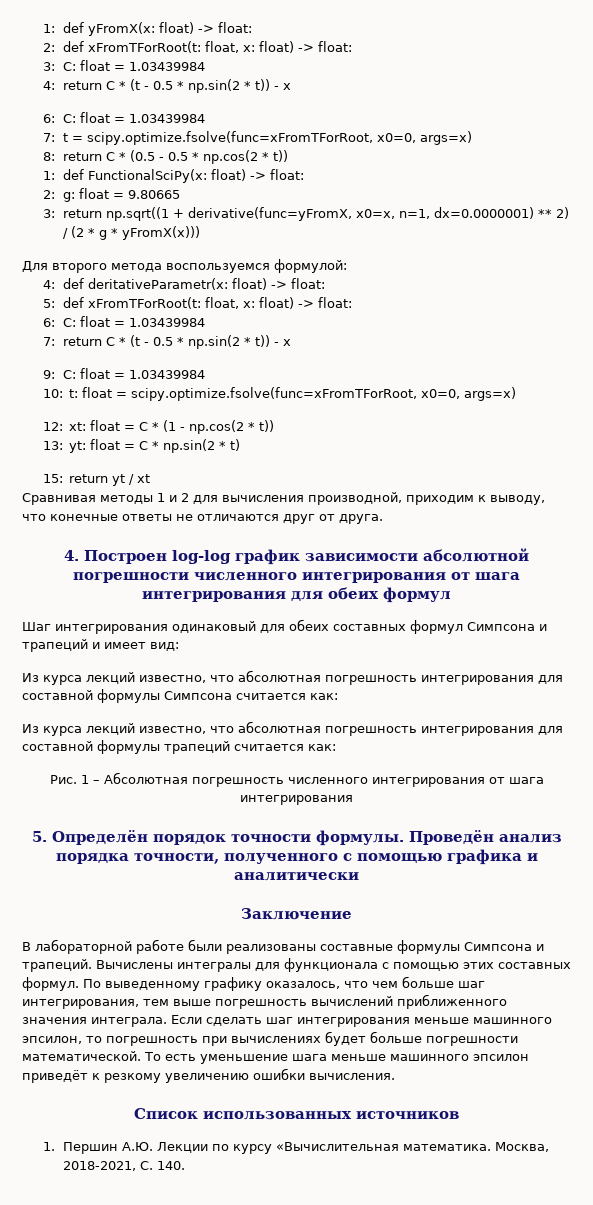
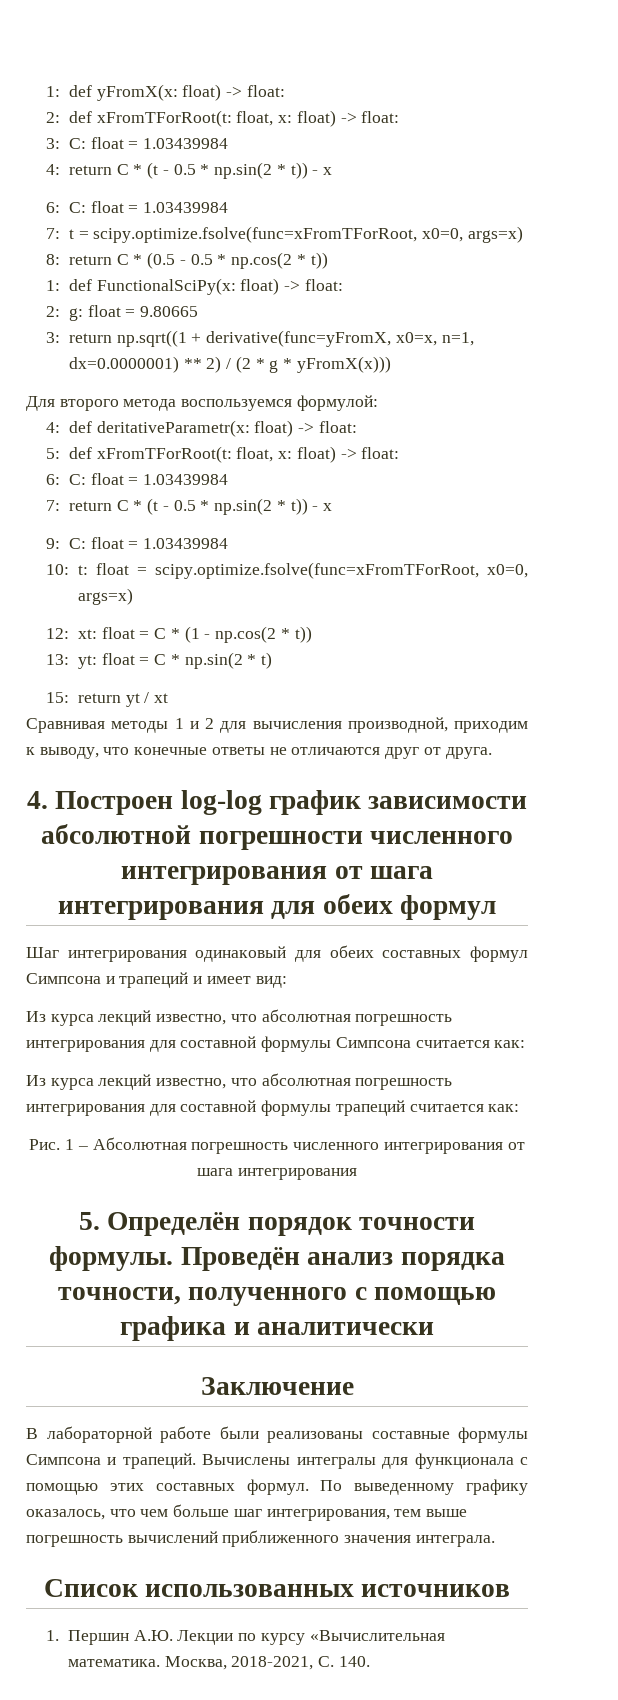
- Если сделать шаг интегрирования меньше машинного эпсилон, то погрешность при вычислениях будет больше погрешности математической. То есть уменьшение шага меньше машинного эпсилон приведёт к резкому увеличению ошибки вычисления.

